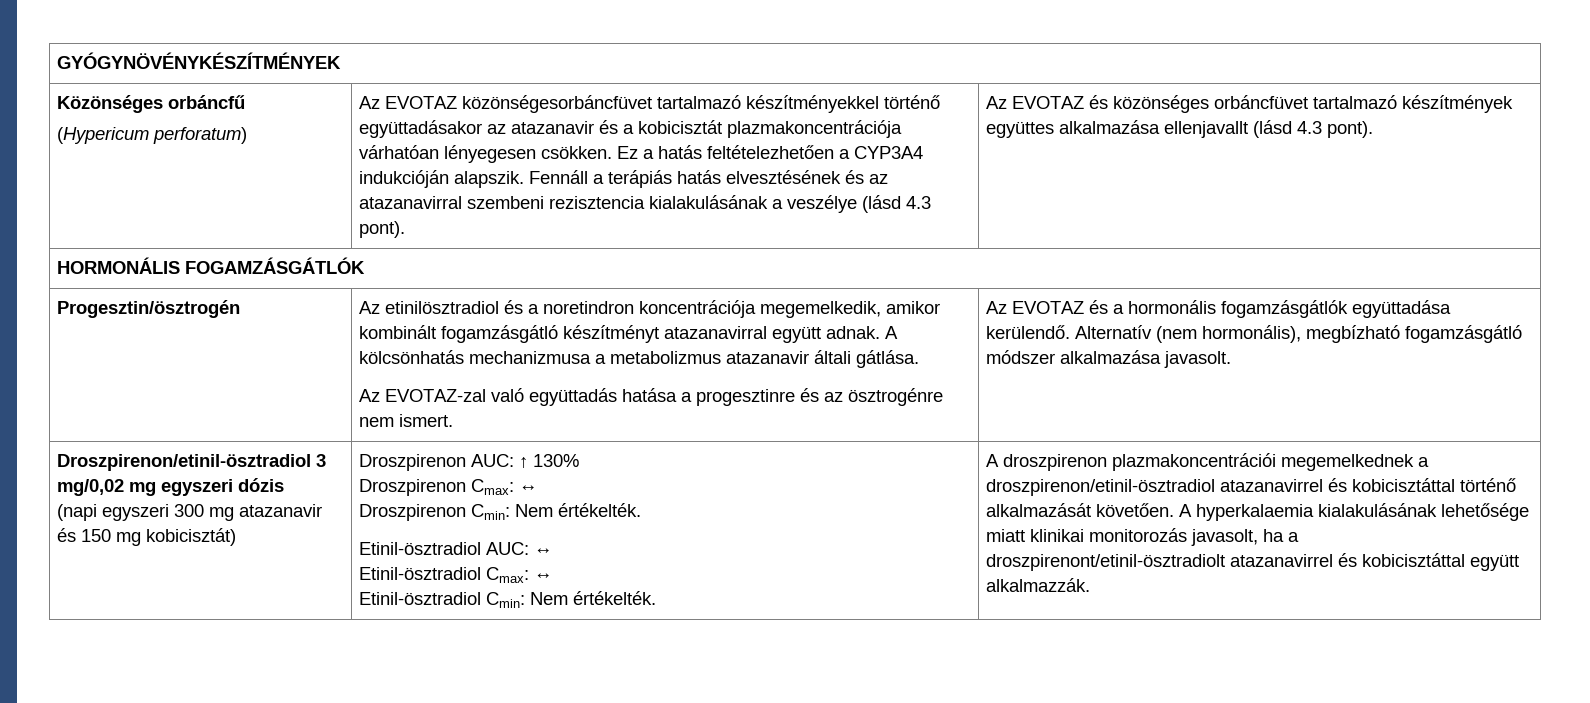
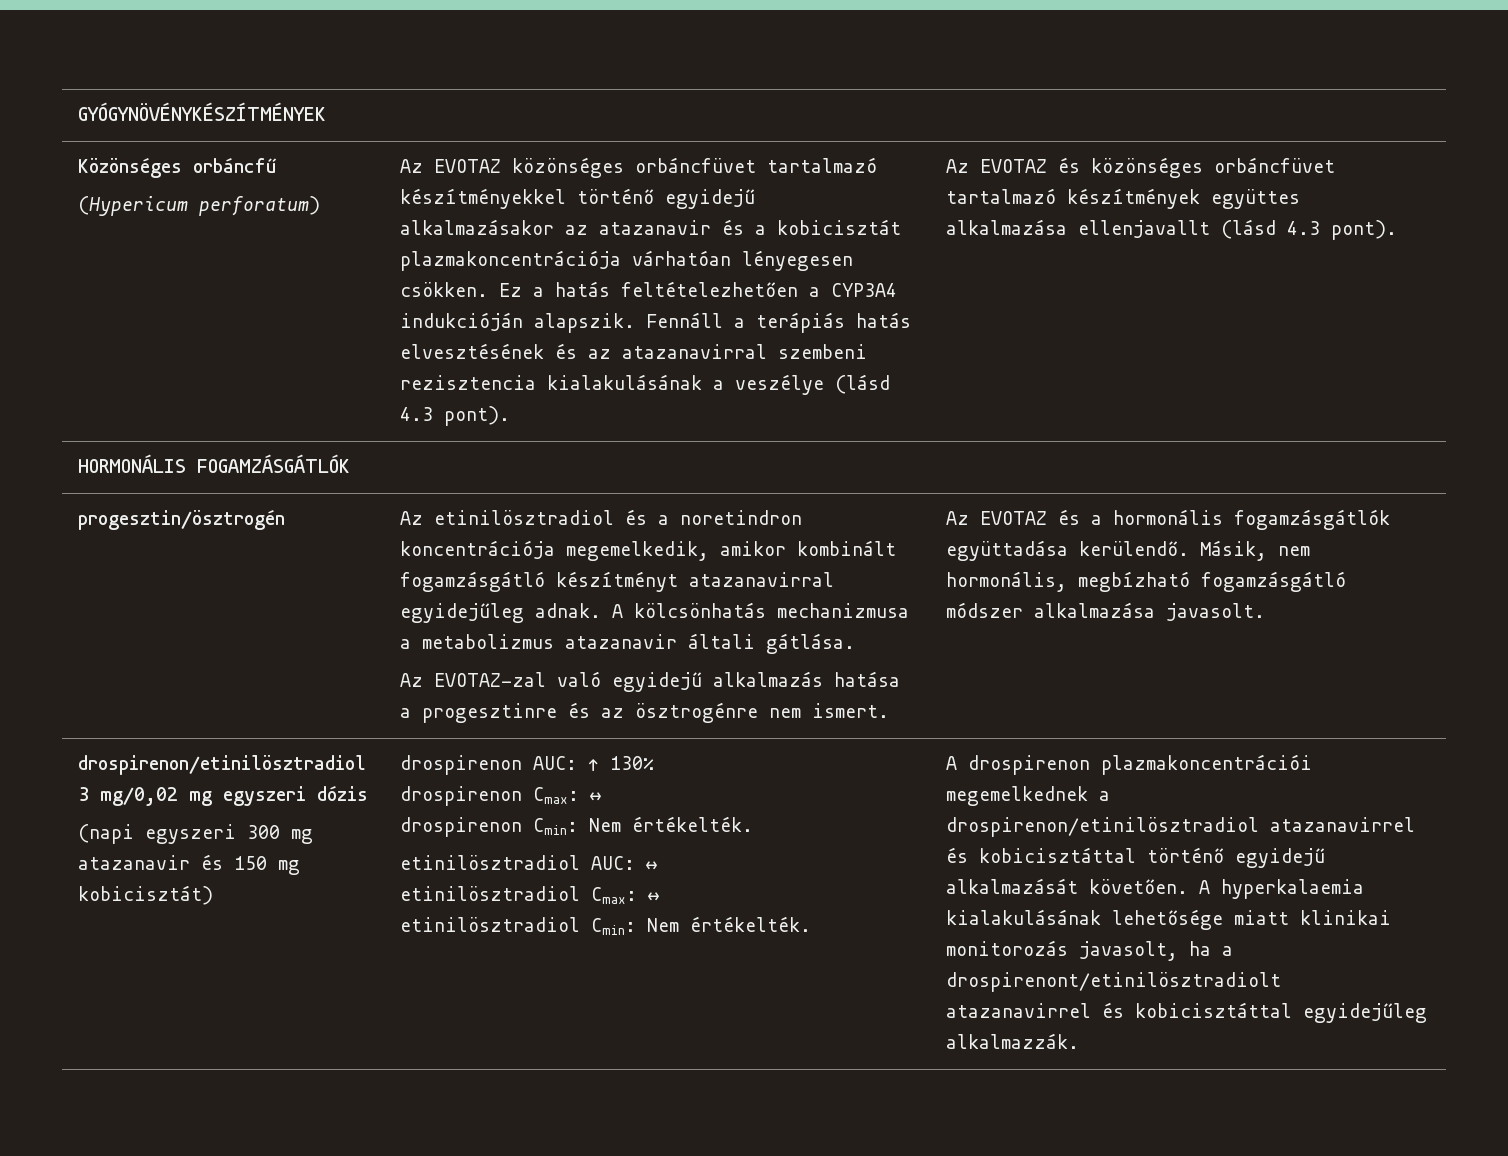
- Az EVOTAZ közönségesorbáncfüvet tartalmazó készítményekkel történő együttadásakor az atazanavir és a kobicisztát plazmakoncentrációja várhatóan lényegesen csökken.
+ Az EVOTAZ közönséges orbáncfüvet tartalmazó készítményekkel történő egyidejű alkalmazásakor az atazanavir és a kobicisztát plazmakoncentrációja várhatóan lényegesen csökken.
- Progesztin/ösztrogén
+ progesztin/ösztrogén
- Az etinilösztradiol és a noretindron koncentrációja megemelkedik, amikor kombinált fogamzásgátló készítményt atazanavirral együtt adnak.
+ Az etinilösztradiol és a noretindron koncentrációja megemelkedik, amikor kombinált fogamzásgátló készítményt atazanavirral egyidejűleg adnak.
- Az EVOTAZ-zal való együttadás hatása a progesztinre és az ösztrogénre nem ismert.
+ Az EVOTAZ-zal való egyidejű alkalmazás hatása a progesztinre és az ösztrogénre nem ismert.
- Alternatív (nem hormonális), megbízható fogamzásgátló módszer alkalmazása javasolt.
+ Másik, nem hormonális, megbízható fogamzásgátló módszer alkalmazása javasolt.
- Droszpirenon/etinil-ösztradiol 3 mg/0,02 mg egyszeri dózis
+ drospirenon/etinilösztradiol 3 mg/0,02 mg egyszeri dózis
- Droszpirenon AUC: ↑ 130%
+ drospirenon AUC: ↑ 130%
- Droszpirenon Cmax: ↔
- Droszpirenon Cmin: Nem értékelték.
+ drospirenon Cmax: ↔
+ drospirenon Cmin: Nem értékelték.
- Etinil-ösztradiol AUC: ↔
+ etinilösztradiol AUC: ↔
- Etinil-ösztradiol Cmax: ↔
- Etinil-ösztradiol Cmin: Nem értékelték.
+ etinilösztradiol Cmax: ↔
+ etinilösztradiol Cmin: Nem értékelték.
- A droszpirenon plazmakoncentrációi megemelkednek a droszpirenon/etinil-ösztradiol atazanavirrel és kobicisztáttal történő alkalmazását követően.
+ A drospirenon plazmakoncentrációi megemelkednek a drospirenon/etinilösztradiol atazanavirrel és kobicisztáttal történő egyidejű alkalmazását követően.
- A hyperkalaemia kialakulásának lehetősége miatt klinikai monitorozás javasolt, ha a droszpirenont/etinil-ösztradiolt atazanavirrel és kobicisztáttal együtt alkalmazzák.
+ A hyperkalaemia kialakulásának lehetősége miatt klinikai monitorozás javasolt, ha a drospirenont/etinilösztradiolt atazanavirrel és kobicisztáttal egyidejűleg alkalmazzák.

